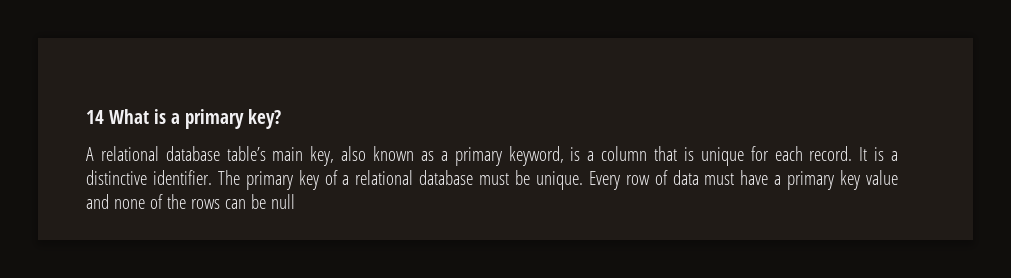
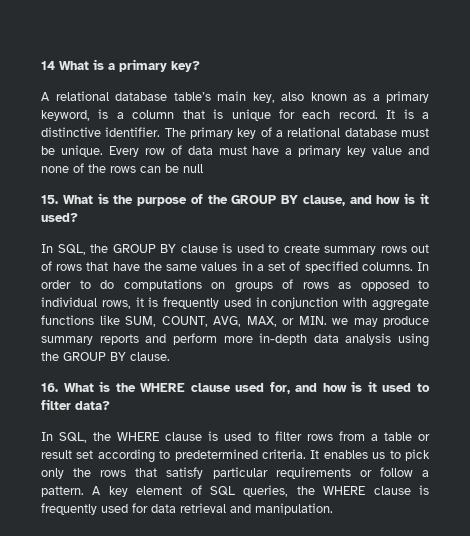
+ 15. What is the purpose of the GROUP BY clause, and how is it used?
+ In SQL, the GROUP BY clause is used to create summary rows out of rows that have the same values in a set of specified columns. In order to do computations on groups of rows as opposed to individual rows, it is frequently used in conjunction with aggregate functions like SUM, COUNT, AVG, MAX, or MIN. we may produce summary reports and perform more in-depth data analysis using the GROUP BY clause.
+ 16. What is the WHERE clause used for, and how is it used to filter data?
+ In SQL, the WHERE clause is used to filter rows from a table or result set according to predetermined criteria. It enables us to pick only the rows that satisfy particular requirements or follow a pattern. A key element of SQL queries, the WHERE clause is frequently used for data retrieval and manipulation.

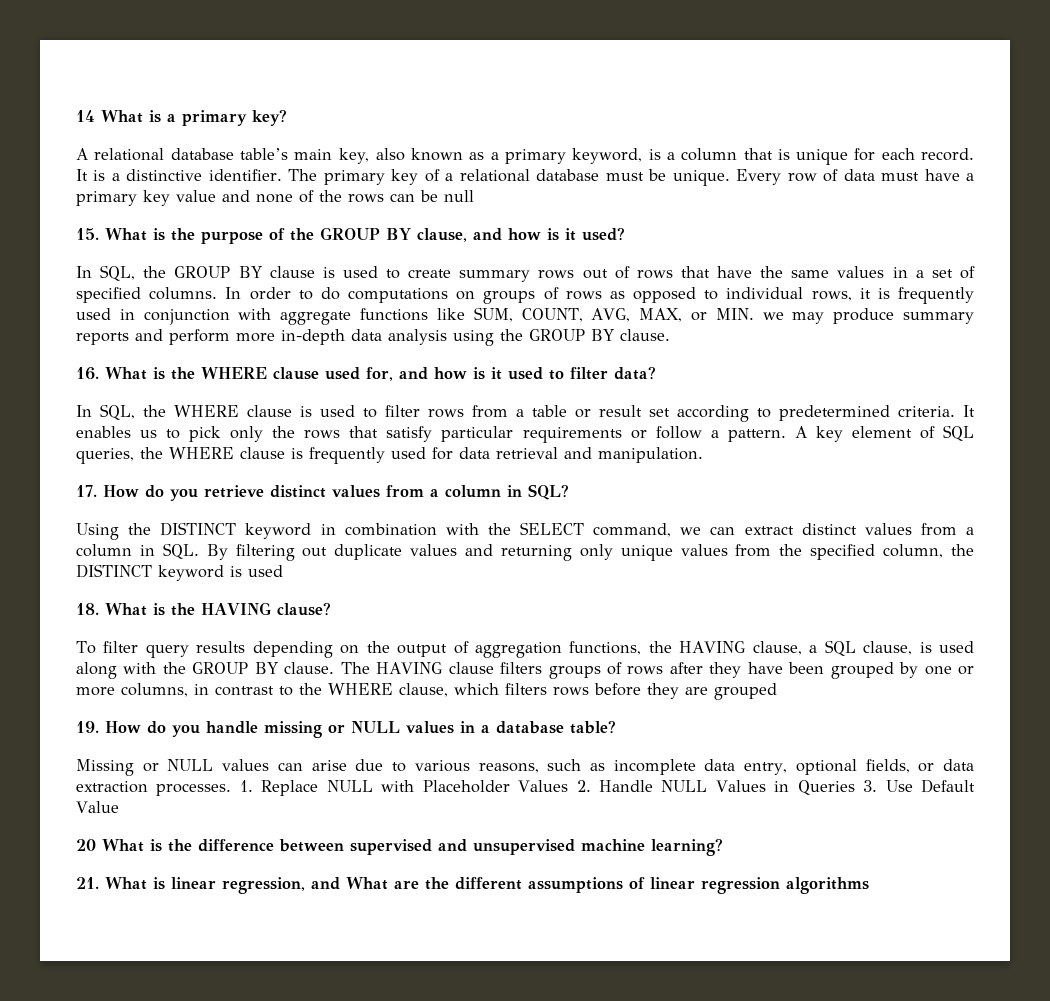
+ 17. How do you retrieve distinct values from a column in SQL?
+ Using the DISTINCT keyword in combination with the SELECT command, we can extract distinct values from a column in SQL. By filtering out duplicate values and returning only unique values from the specified column, the DISTINCT keyword is used
+ 18. What is the HAVING clause?
+ To filter query results depending on the output of aggregation functions, the HAVING clause, a SQL clause, is used along with the GROUP BY clause. The HAVING clause filters groups of rows after they have been grouped by one or more columns, in contrast to the WHERE clause, which filters rows before they are grouped
+ 19. How do you handle missing or NULL values in a database table?
+ Missing or NULL values can arise due to various reasons, such as incomplete data entry, optional fields, or data extraction processes. 1. Replace NULL with Placeholder Values 2. Handle NULL Values in Queries 3. Use Default Value
+ 20 What is the difference between supervised and unsupervised machine learning?
+ 21. What is linear regression, and What are the different assumptions of linear regression algorithms

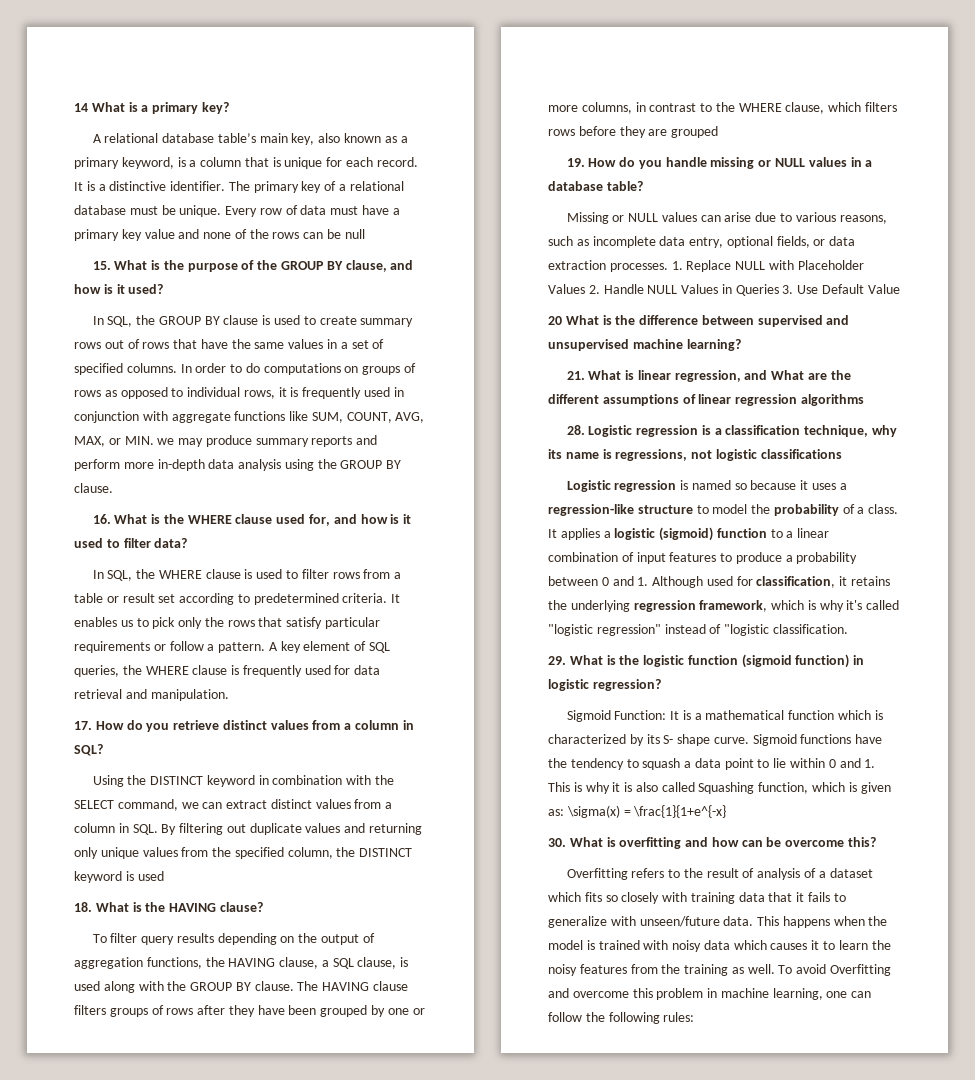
+ 28. Logistic regression is a classification technique, why its name is regressions, not logistic classifications
+ Logistic regression is named so because it uses a regression-like structure to model the probability of a class. It applies a logistic (sigmoid) function to a linear combination of input features to produce a probability between 0 and 1. Although used for classification, it retains the underlying regression framework, which is why it's called "logistic regression" instead of "logistic classification.
+ 29. What is the logistic function (sigmoid function) in logistic regression?
+ Sigmoid Function: It is a mathematical function which is characterized by its S- shape curve. Sigmoid functions have the tendency to squash a data point to lie within 0 and 1. This is why it is also called Squashing function, which is given as: \sigma(x) = \frac{1}{1+e^{-x}
+ 30. What is overfitting and how can be overcome this?
+ Overfitting refers to the result of analysis of a dataset which fits so closely with training data that it fails to generalize with unseen/future data. This happens when the model is trained with noisy data which causes it to learn the noisy features from the training as well. To avoid Overfitting and overcome this problem in machine learning, one can follow the following rules:

